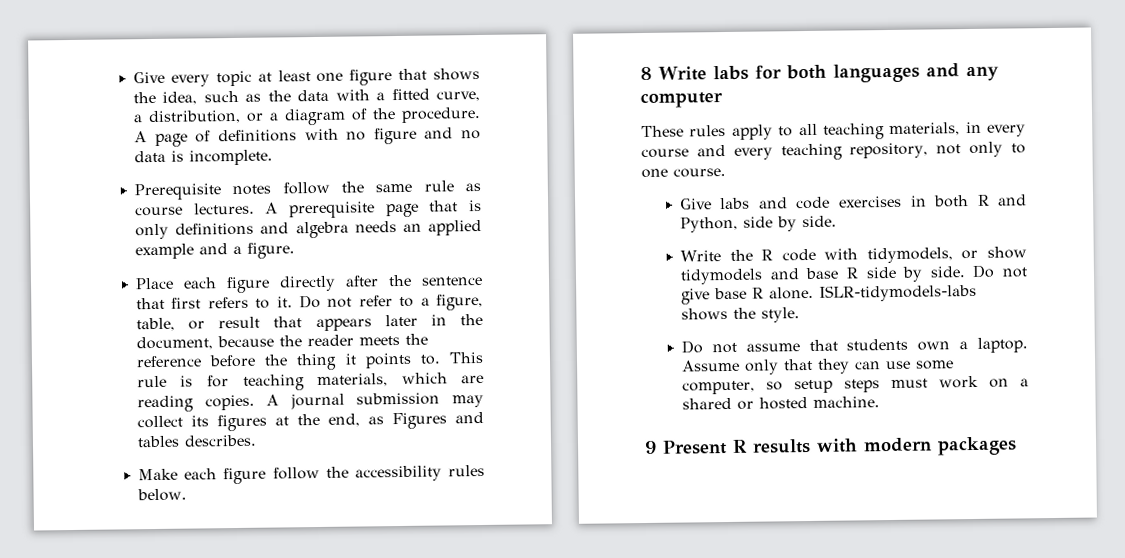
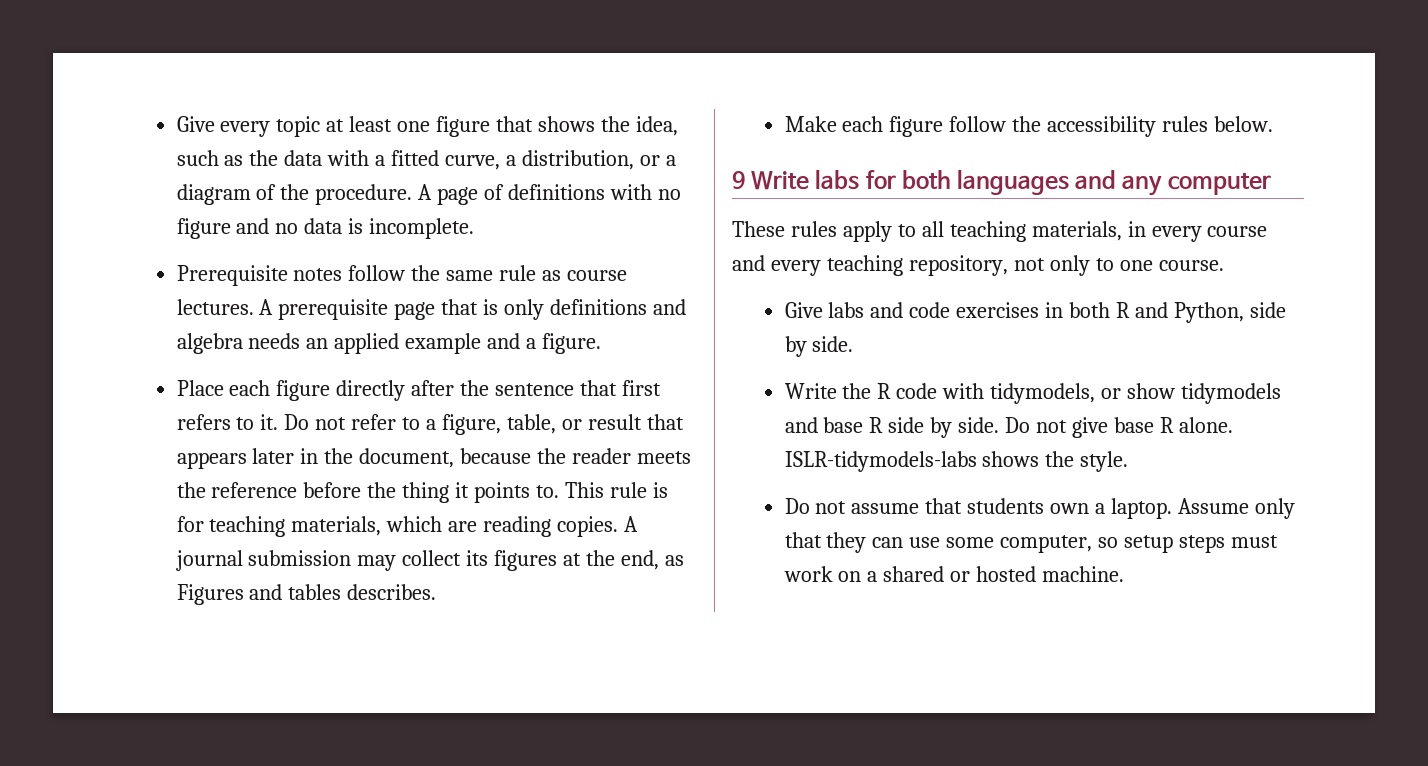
- 8 Write labs for both languages and any computer
+ 9 Write labs for both languages and any computer
- 9 Present R results with modern packages

